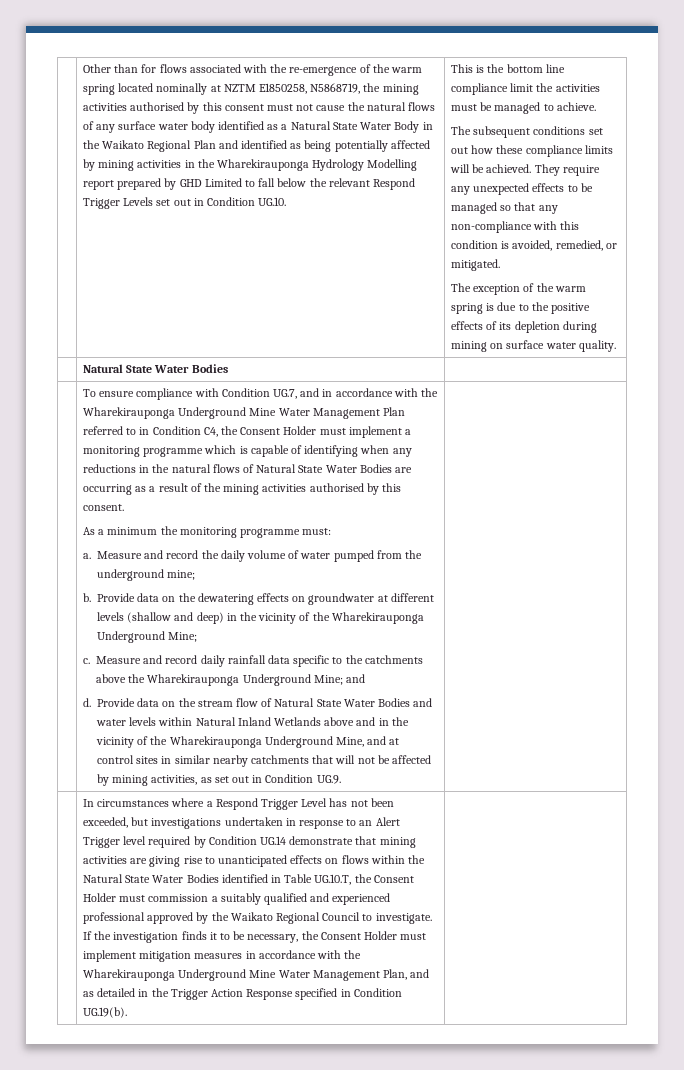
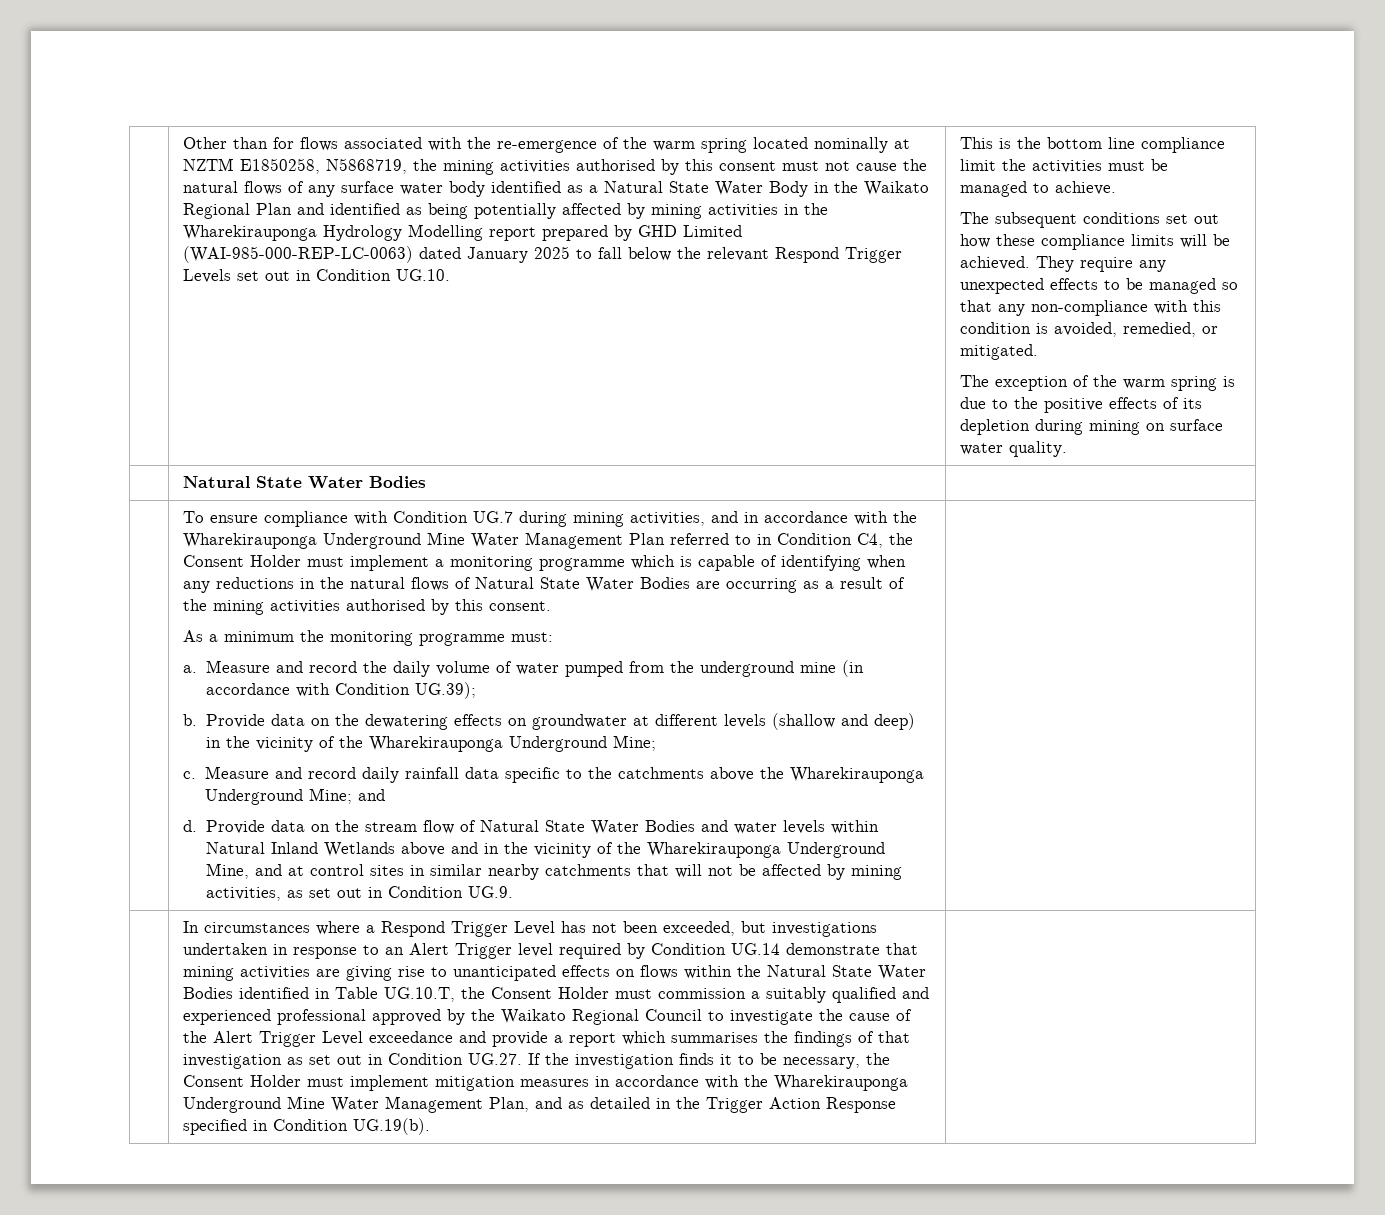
- Other than for flows associated with the re-emergence of the warm spring located nominally at NZTM E1850258, N5868719, the mining activities authorised by this consent must not cause the natural flows of any surface water body identified as a Natural State Water Body in the Waikato Regional Plan and identified as being potentially affected by mining activities in the Wharekirauponga Hydrology Modelling report prepared by GHD Limited to fall below the relevant Respond Trigger Levels set out in Condition UG.10.
+ Other than for flows associated with the re-emergence of the warm spring located nominally at NZTM E1850258, N5868719, the mining activities authorised by this consent must not cause the natural flows of any surface water body identified as a Natural State Water Body in the Waikato Regional Plan and identified as being potentially affected by mining activities in the Wharekirauponga Hydrology Modelling report prepared by GHD Limited (WAI-985-000-REP-LC-0063) dated January 2025 to fall below the relevant Respond Trigger Levels set out in Condition UG.10.
- To ensure compliance with Condition UG.7, and in accordance with the Wharekirauponga Underground Mine Water Management Plan referred to in Condition C4, the Consent Holder must implement a monitoring programme which is capable of identifying when any reductions in the natural flows of Natural State Water Bodies are occurring as a result of the mining activities authorised by this consent.
+ To ensure compliance with Condition UG.7 during mining activities, and in accordance with the Wharekirauponga Underground Mine Water Management Plan referred to in Condition C4, the Consent Holder must implement a monitoring programme which is capable of identifying when any reductions in the natural flows of Natural State Water Bodies are occurring as a result of the mining activities authorised by this consent.
- Measure and record the daily volume of water pumped from the underground mine;
+ Measure and record the daily volume of water pumped from the underground mine (in accordance with Condition UG.39);
- In circumstances where a Respond Trigger Level has not been exceeded, but investigations undertaken in response to an Alert Trigger level required by Condition UG.14 demonstrate that mining activities are giving rise to unanticipated effects on flows within the Natural State Water Bodies identified in Table UG.10.T, the Consent Holder must commission a suitably qualified and experienced professional approved by the Waikato Regional Council to investigate. If the investigation finds it to be necessary, the Consent Holder must implement mitigation measures in accordance with the Wharekirauponga Underground Mine Water Management Plan, and as detailed in the Trigger Action Response specified in Condition UG.19(b).
+ In circumstances where a Respond Trigger Level has not been exceeded, but investigations undertaken in response to an Alert Trigger level required by Condition UG.14 demonstrate that mining activities are giving rise to unanticipated effects on flows within the Natural State Water Bodies identified in Table UG.10.T, the Consent Holder must commission a suitably qualified and experienced professional approved by the Waikato Regional Council to investigate the cause of the Alert Trigger Level exceedance and provide a report which summarises the findings of that investigation as set out in Condition UG.27. If the investigation finds it to be necessary, the Consent Holder must implement mitigation measures in accordance with the Wharekirauponga Underground Mine Water Management Plan, and as detailed in the Trigger Action Response specified in Condition UG.19(b).

